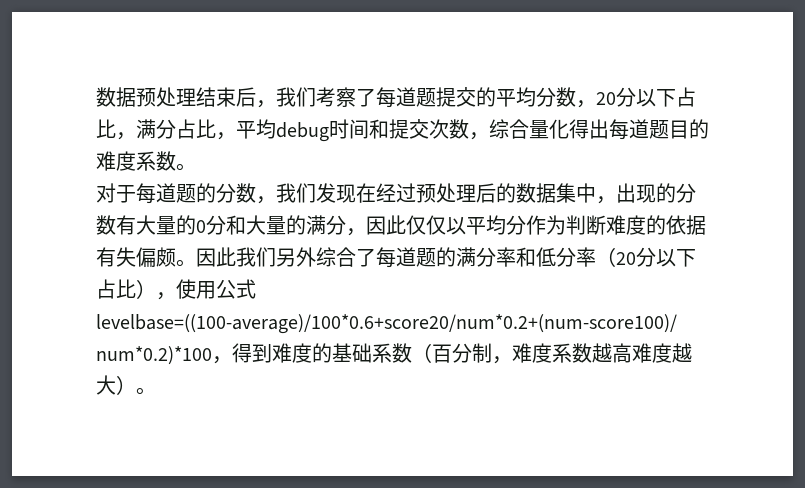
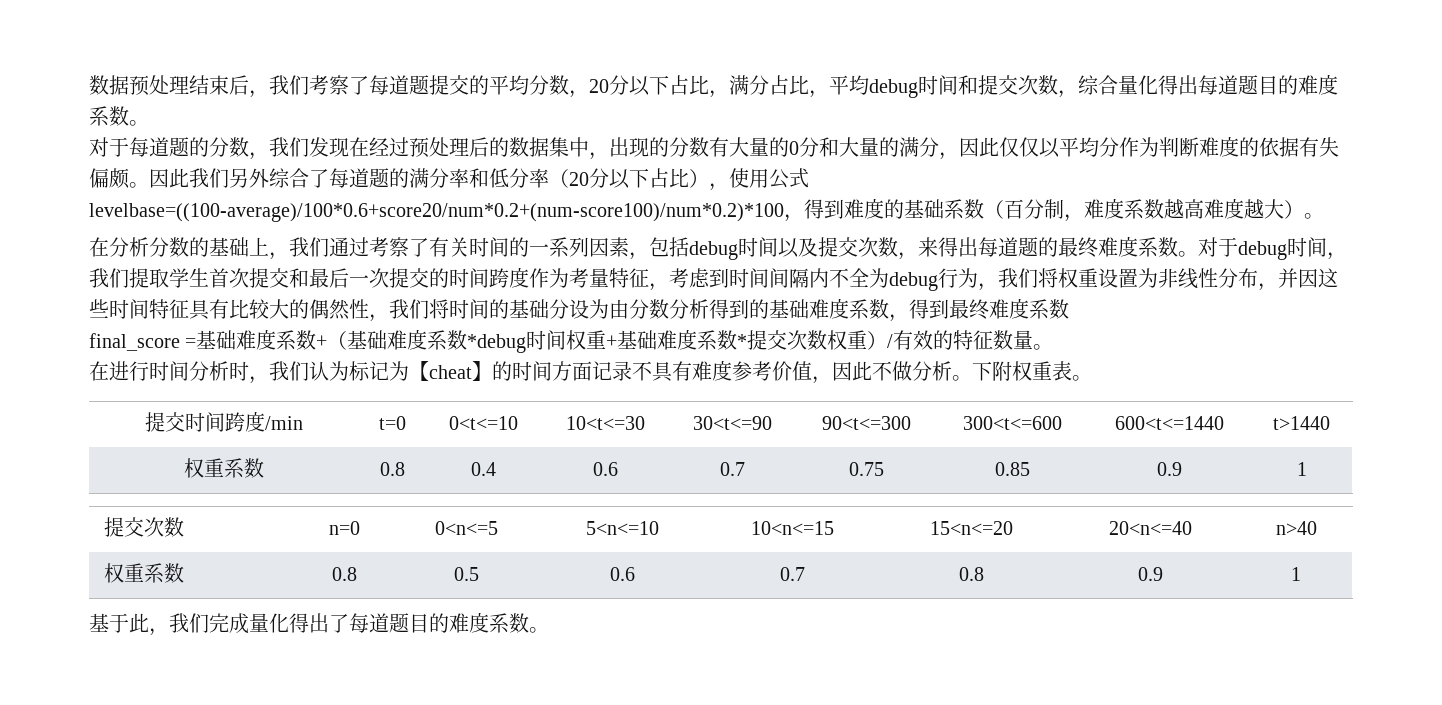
+ 在分析分数的基础上，我们通过考察了有关时间的一系列因素，包括debug时间以及提交次数，来得出每道题的最终难度系数。对于debug时间，我们提取学生首次提交和最后一次提交的时间跨度作为考量特征，考虑到时间间隔内不全为debug行为，我们将权重设置为非线性分布，并因这些时间特征具有比较大的偶然性，我们将时间的基础分设为由分数分析得到的基础难度系数，得到最终难度系数
+ final_score =基础难度系数+（基础难度系数*debug时间权重+基础难度系数*提交次数权重）/有效的特征数量。
+ 在进行时间分析时，我们认为标记为【cheat】的时间方面记录不具有难度参考价值，因此不做分析。下附权重表。
+ 提交时间跨度/min | t=0 | 0<t<=10 | 10<t<=30 | 30<t<=90 | 90<t<=300 | 300<t<=600 | 600<t<=1440 | t>1440
+ 权重系数 | 0.8 | 0.4 | 0.6 | 0.7 | 0.75 | 0.85 | 0.9 | 1
+ 提交次数 | n=0 | 0<n<=5 | 5<n<=10 | 10<n<=15 | 15<n<=20 | 20<n<=40 | n>40
+ 权重系数 | 0.8 | 0.5 | 0.6 | 0.7 | 0.8 | 0.9 | 1
+ 基于此，我们完成量化得出了每道题目的难度系数。

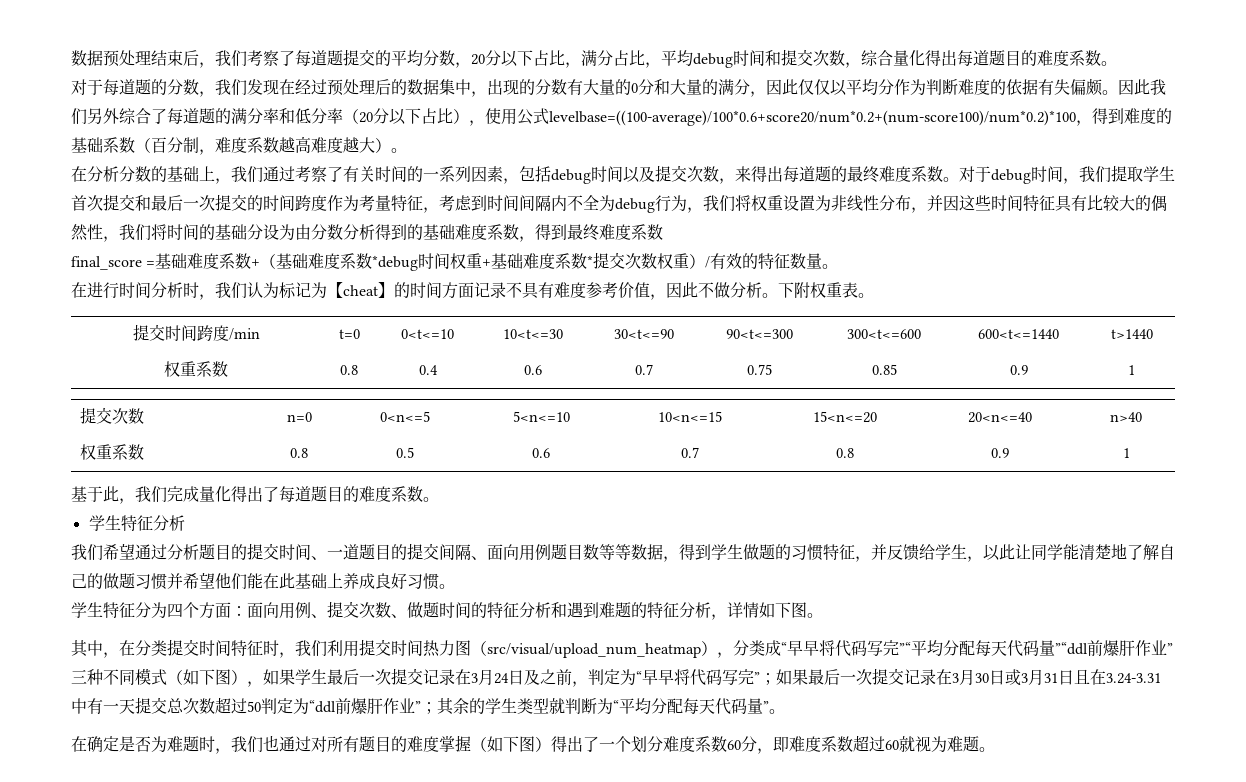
+ 学生特征分析
+ 我们希望通过分析题目的提交时间、一道题目的提交间隔、面向用例题目数等等数据，得到学生做题的习惯特征，并反馈给学生，以此让同学能清楚地了解自己的做题习惯并希望他们能在此基础上养成良好习惯。
+ 学生特征分为四个方面：面向用例、提交次数、做题时间的特征分析和遇到难题的特征分析，详情如下图。
+ 其中，在分类提交时间特征时，我们利用提交时间热力图（src/visual/upload_num_heatmap），分类成“早早将代码写完”“平均分配每天代码量”“ddl前爆肝作业”三种不同模式（如下图），如果学生最后一次提交记录在3月24日及之前，判定为“早早将代码写完”；如果最后一次提交记录在3月30日或3月31日且在3.24-3.31中有一天提交总次数超过50判定为“ddl前爆肝作业”；其余的学生类型就判断为“平均分配每天代码量”。
+ 在确定是否为难题时，我们也通过对所有题目的难度掌握（如下图）得出了一个划分难度系数60分，即难度系数超过60就视为难题。

